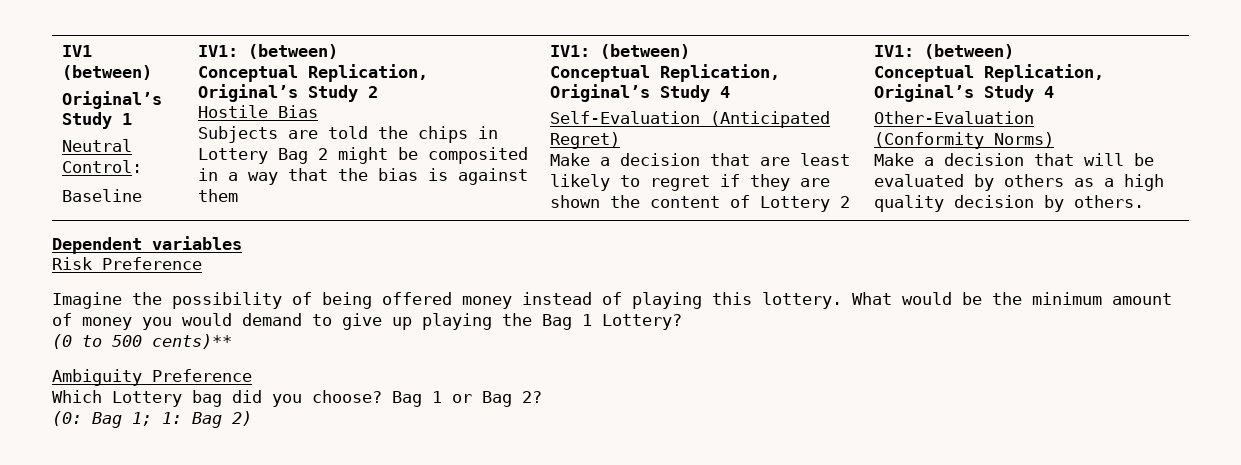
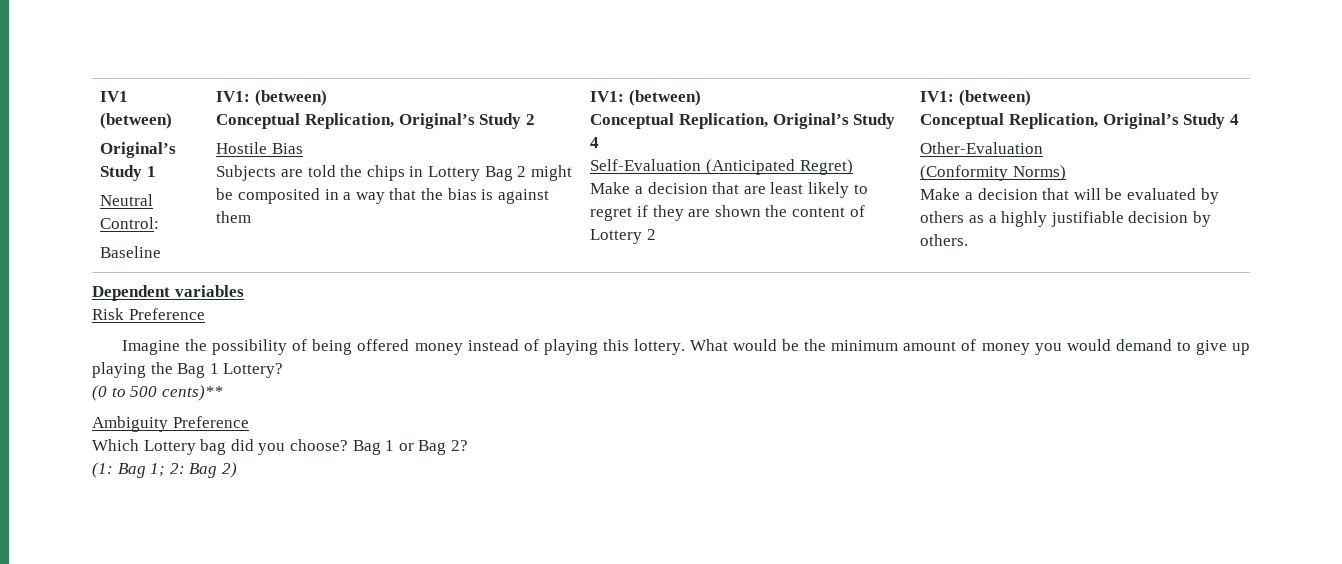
- Make a decision that will be evaluated by others as a high quality decision by others.
+ Make a decision that will be evaluated by others as a highly justifiable decision by others.
- (0: Bag 1; 1: Bag 2)
+ (1: Bag 1; 2: Bag 2)

